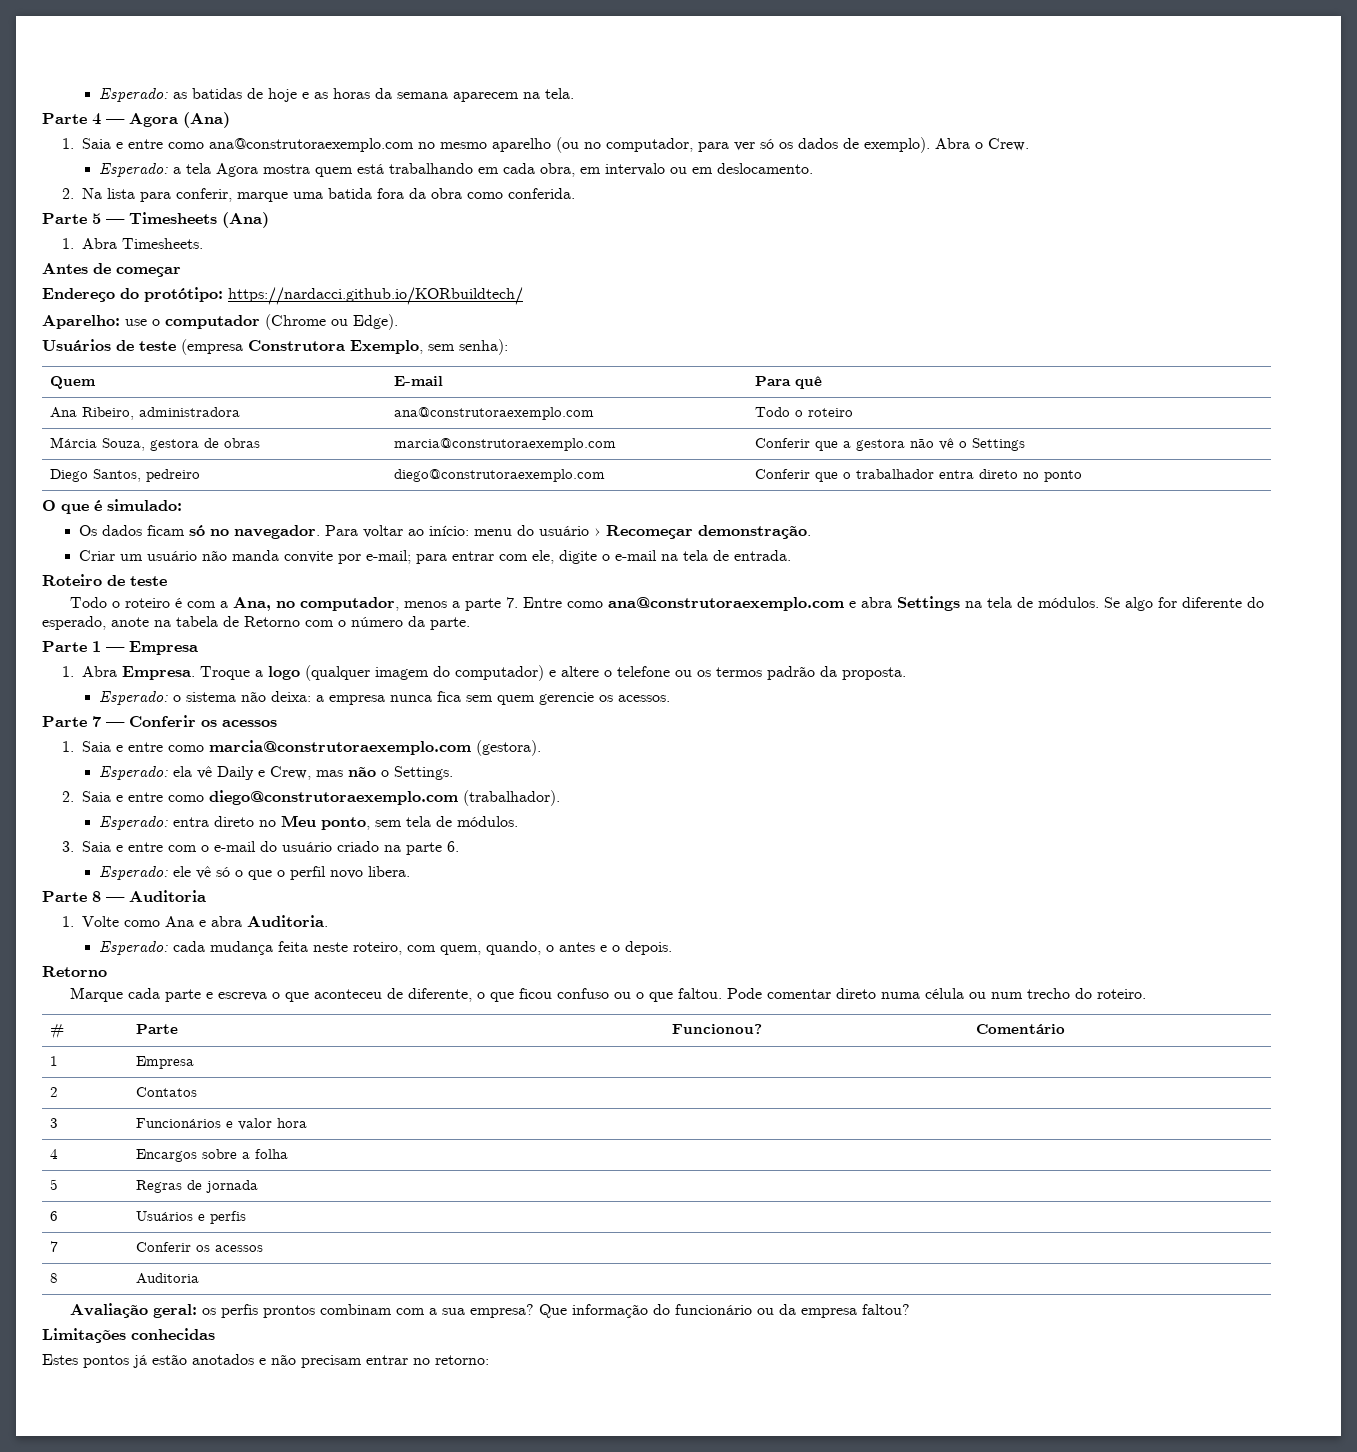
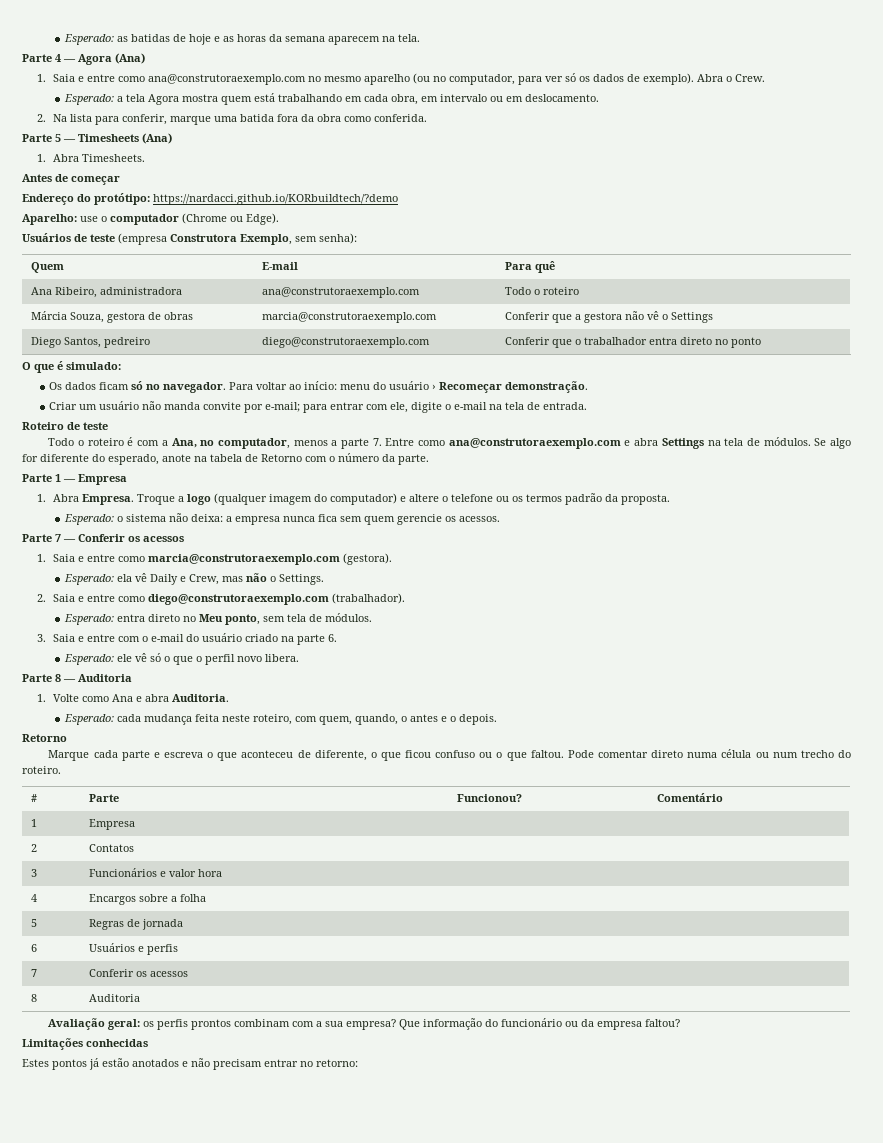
- Endereço do protótipo: https://nardacci.github.io/KORbuildtech/
+ Endereço do protótipo: https://nardacci.github.io/KORbuildtech/?demo

